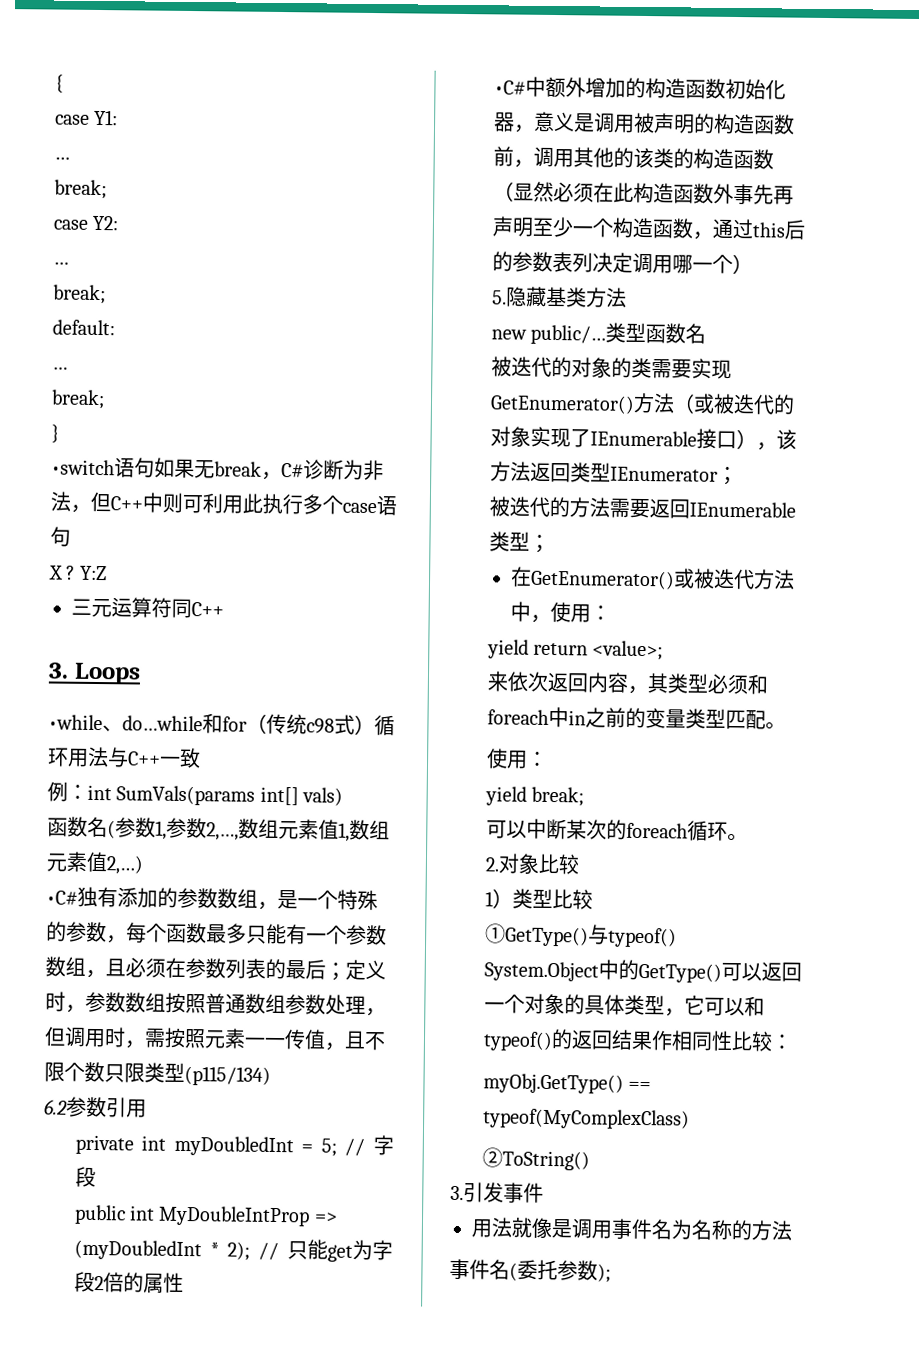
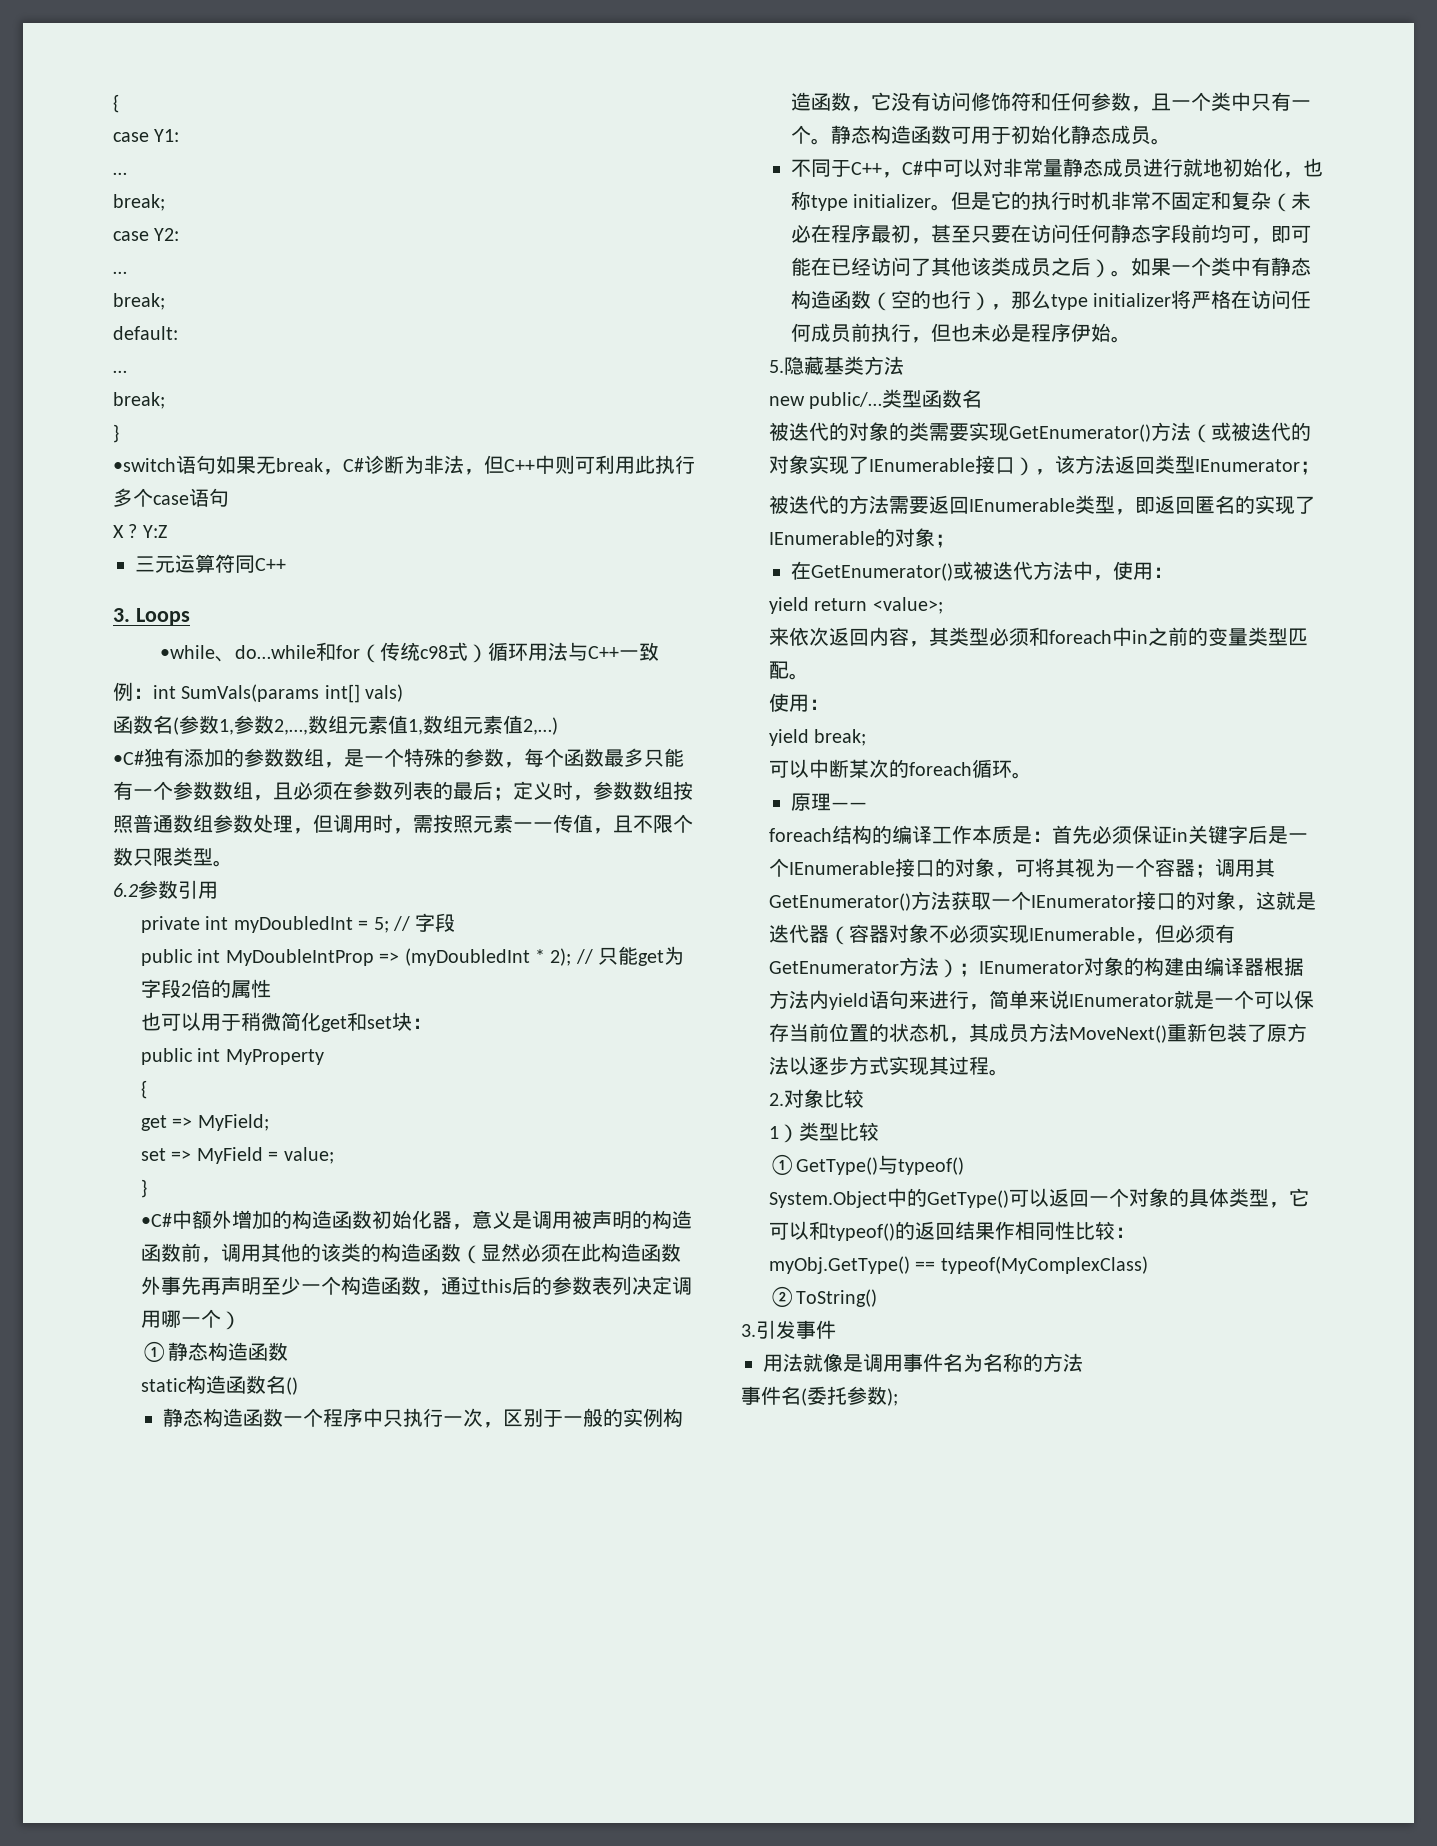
- •C#独有添加的参数数组，是一个特殊的参数，每个函数最多只能有一个参数数组，且必须在参数列表的最后；定义时，参数数组按照普通数组参数处理，但调用时，需按照元素一一传值，且不限个数只限类型(p115/134)
+ •C#独有添加的参数数组，是一个特殊的参数，每个函数最多只能有一个参数数组，且必须在参数列表的最后；定义时，参数数组按照普通数组参数处理，但调用时，需按照元素一一传值，且不限个数只限类型。
+ 也可以用于稍微简化get和set块：
+ public int MyProperty
+ {
+ get => MyField;
+ set => MyField = value;
+ }
+ ①静态构造函数
+ static构造函数名()
+ 静态构造函数一个程序中只执行一次，区别于一般的实例构造函数，它没有访问修饰符和任何参数，且一个类中只有一个。静态构造函数可用于初始化静态成员。
+ 不同于C++，C#中可以对非常量静态成员进行就地初始化，也称type initializer。但是它的执行时机非常不固定和复杂（未必在程序最初，甚至只要在访问任何静态字段前均可，即可能在已经访问了其他该类成员之后）。如果一个类中有静态构造函数（空的也行），那么type initializer将严格在访问任何成员前执行，但也未必是程序伊始。
- 被迭代的方法需要返回IEnumerable类型；
+ 被迭代的方法需要返回IEnumerable类型，即返回匿名的实现了IEnumerable的对象；
+ 原理——
+ foreach结构的编译工作本质是：首先必须保证in关键字后是一个IEnumerable接口的对象，可将其视为一个容器；调用其GetEnumerator()方法获取一个IEnumerator接口的对象，这就是迭代器（容器对象不必须实现IEnumerable，但必须有GetEnumerator方法）；IEnumerator对象的构建由编译器根据方法内yield语句来进行，简单来说IEnumerator就是一个可以保存当前位置的状态机，其成员方法MoveNext()重新包装了原方法以逐步方式实现其过程。

